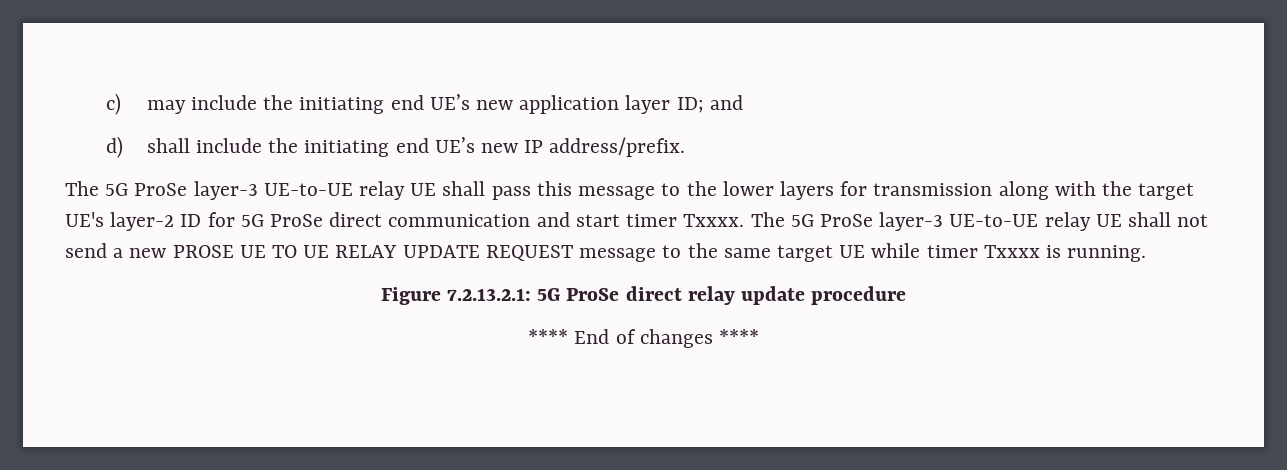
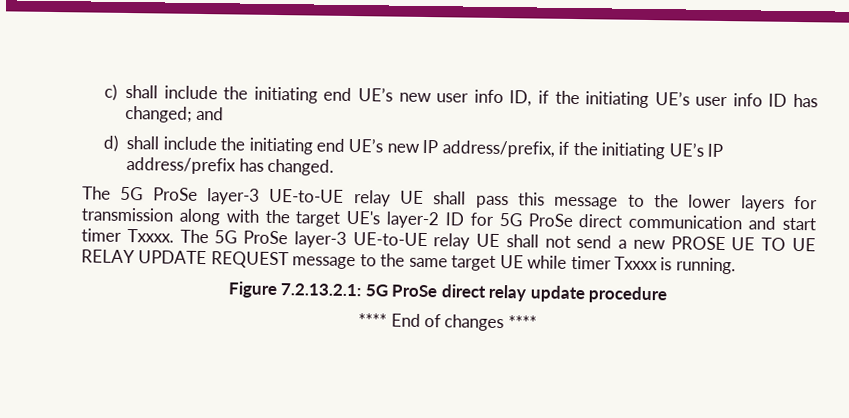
- c) may include the initiating end UE’s new application layer ID; and
+ c) shall include the initiating end UE’s new user info ID, if the initiating UE’s user info ID has changed; and
- d) shall include the initiating end UE’s new IP address/prefix.
+ d) shall include the initiating end UE’s new IP address/prefix, if the initiating UE’s IP address/prefix has changed.

